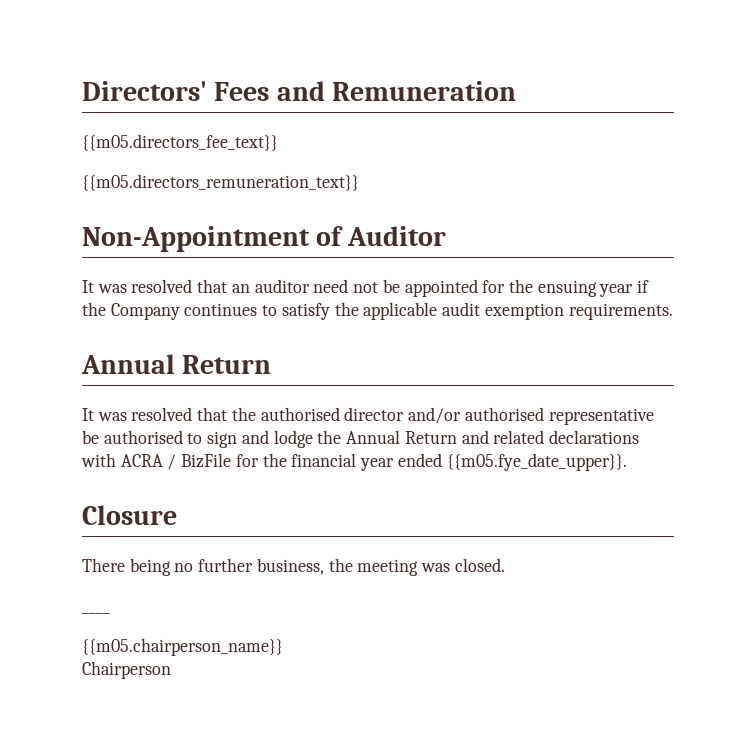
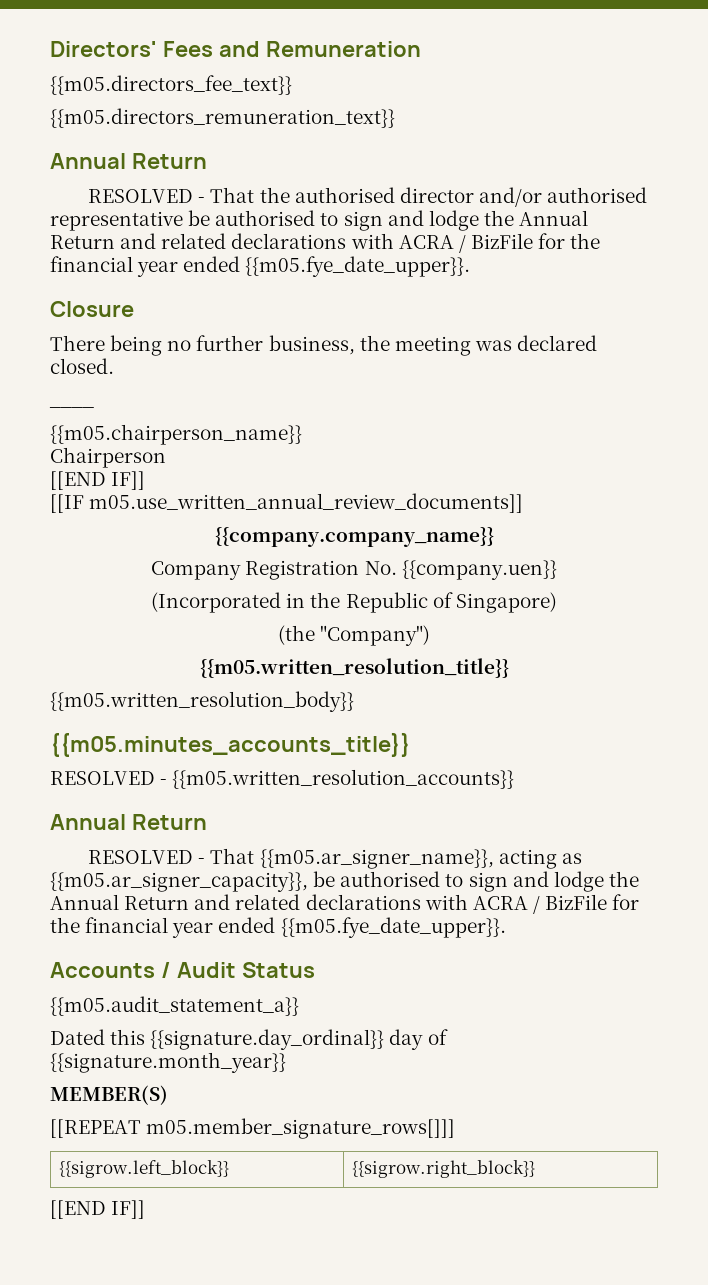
  {{m05.directors_remuneration_text}}
- Non-Appointment of Auditor
- It was resolved that an auditor need not be appointed for the ensuing year if the Company continues to satisfy the applicable audit exemption requirements.
  Annual Return
- It was resolved that the authorised director and/or authorised representative be authorised to sign and lodge the Annual Return and related declarations with ACRA / BizFile for the financial year ended {{m05.fye_date_upper}}.
+ RESOLVED - That the authorised director and/or authorised representative be authorised to sign and lodge the Annual Return and related declarations with ACRA / BizFile for the financial year ended {{m05.fye_date_upper}}.
- There being no further business, the meeting was closed.
+ There being no further business, the meeting was declared closed.
  Chairperson
+ [[END IF]]
+ [[IF m05.use_written_annual_review_documents]]
+ {{company.company_name}}
+ Company Registration No. {{company.uen}}
+ (Incorporated in the Republic of Singapore)
+ (the "Company")
+ {{m05.written_resolution_title}}
+ {{m05.written_resolution_body}}
+ {{m05.minutes_accounts_title}}
+ RESOLVED - {{m05.written_resolution_accounts}}
+ Annual Return
+ RESOLVED - That {{m05.ar_signer_name}}, acting as {{m05.ar_signer_capacity}}, be authorised to sign and lodge the Annual Return and related declarations with ACRA / BizFile for the financial year ended {{m05.fye_date_upper}}.
+ Accounts / Audit Status
+ {{m05.audit_statement_a}}
+ Dated this {{signature.day_ordinal}} day of {{signature.month_year}}
+ MEMBER(S)
+ [[REPEAT m05.member_signature_rows[]]]
+ {{sigrow.left_block}} | {{sigrow.right_block}}
+ [[END IF]]

